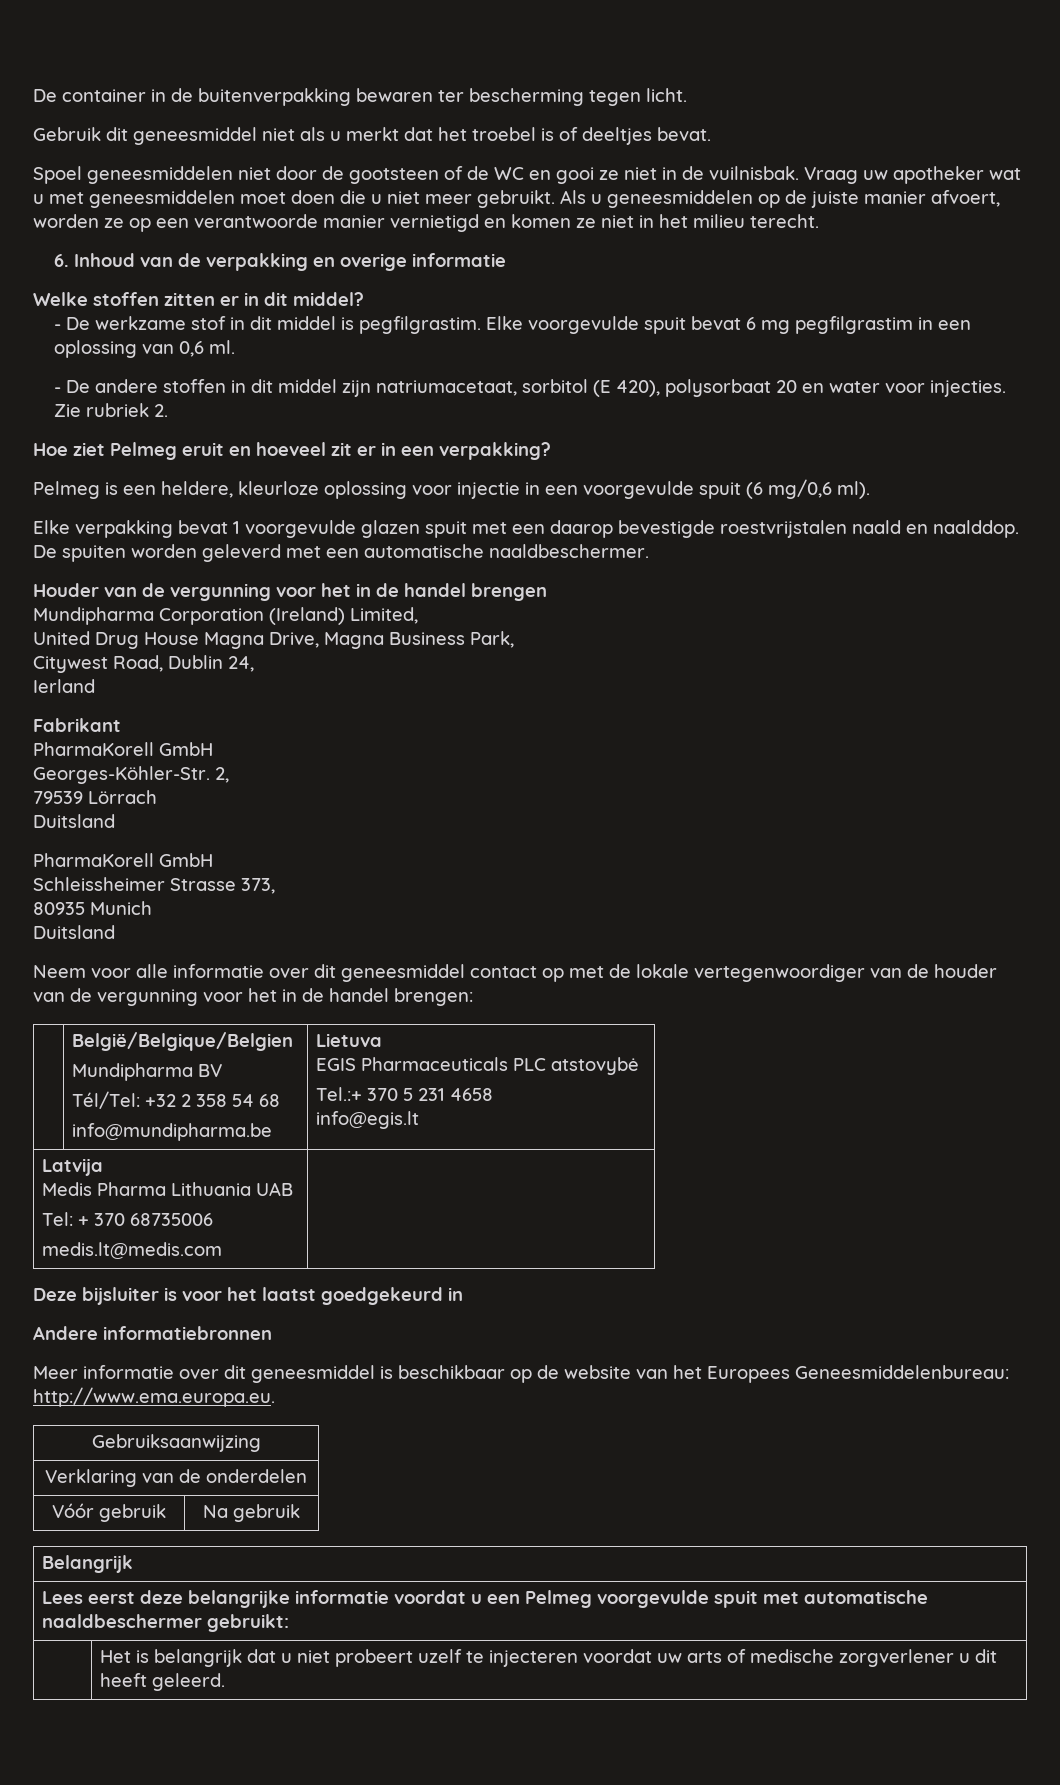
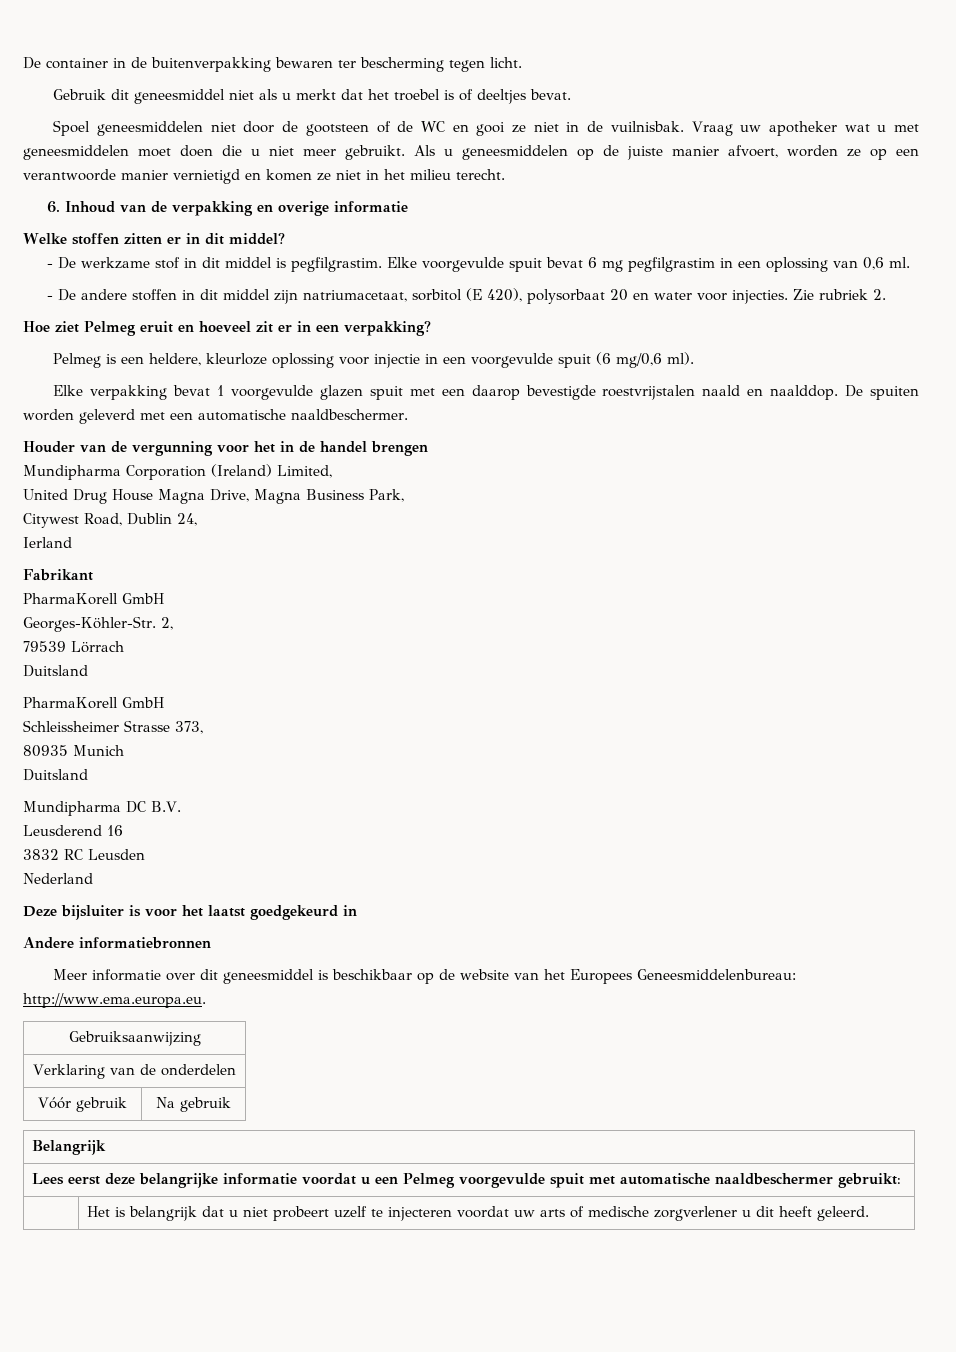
- Neem voor alle informatie over dit geneesmiddel contact op met de lokale vertegenwoordiger van de houder van de vergunning voor het in de handel brengen:
- | België/Belgique/Belgien
- Mundipharma BV
- Tél/Tel: +32 2 358 54 68
- info@mundipharma.be | Lietuva
- EGIS Pharmaceuticals PLC atstovybė
- Tel.:+ 370 5 231 4658
- info@egis.lt
- Latvija
- Medis Pharma Lithuania UAB
- Tel: + 370 68735006
- medis.lt@medis.com |
+ Mundipharma DC B.V.
+ Leusderend 16
+ 3832 RC Leusden
+ Nederland

